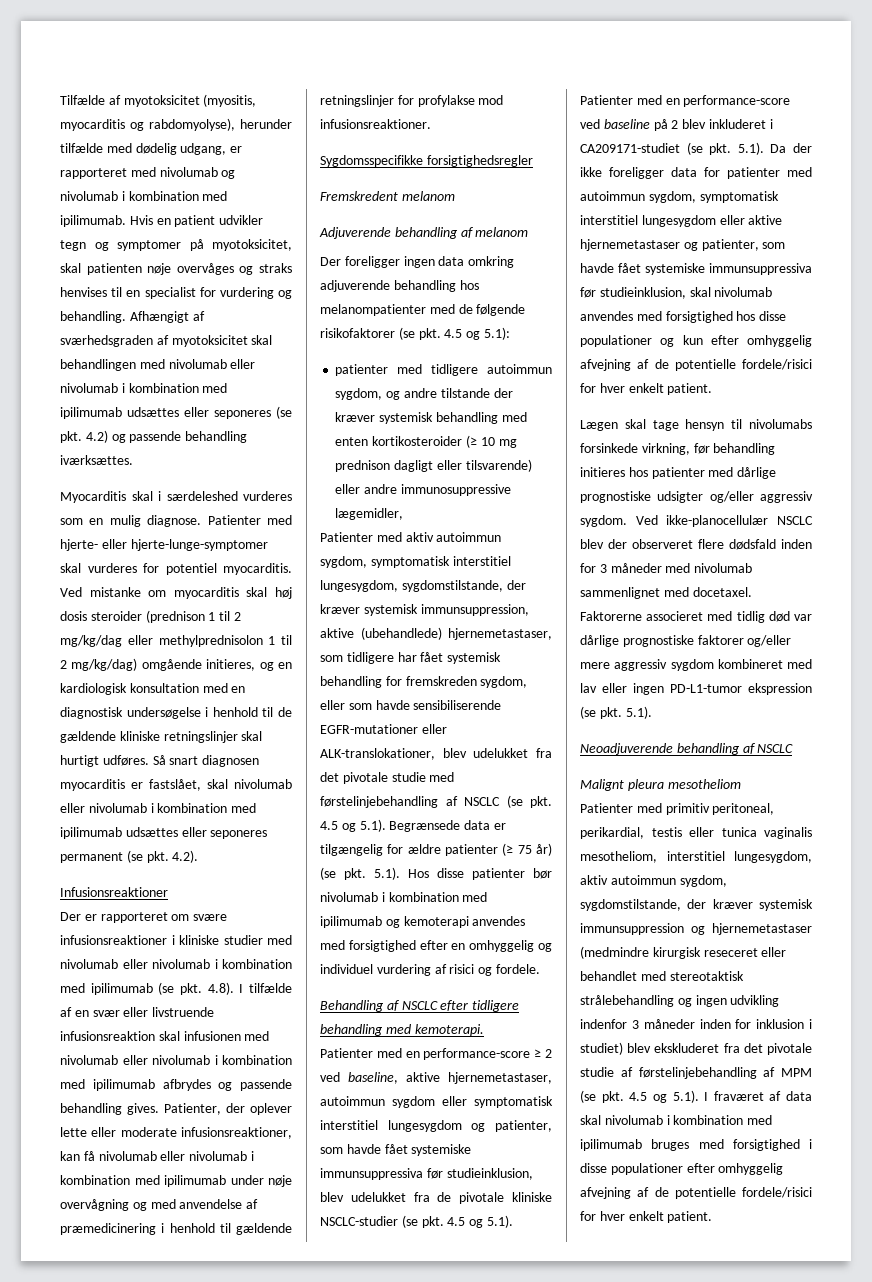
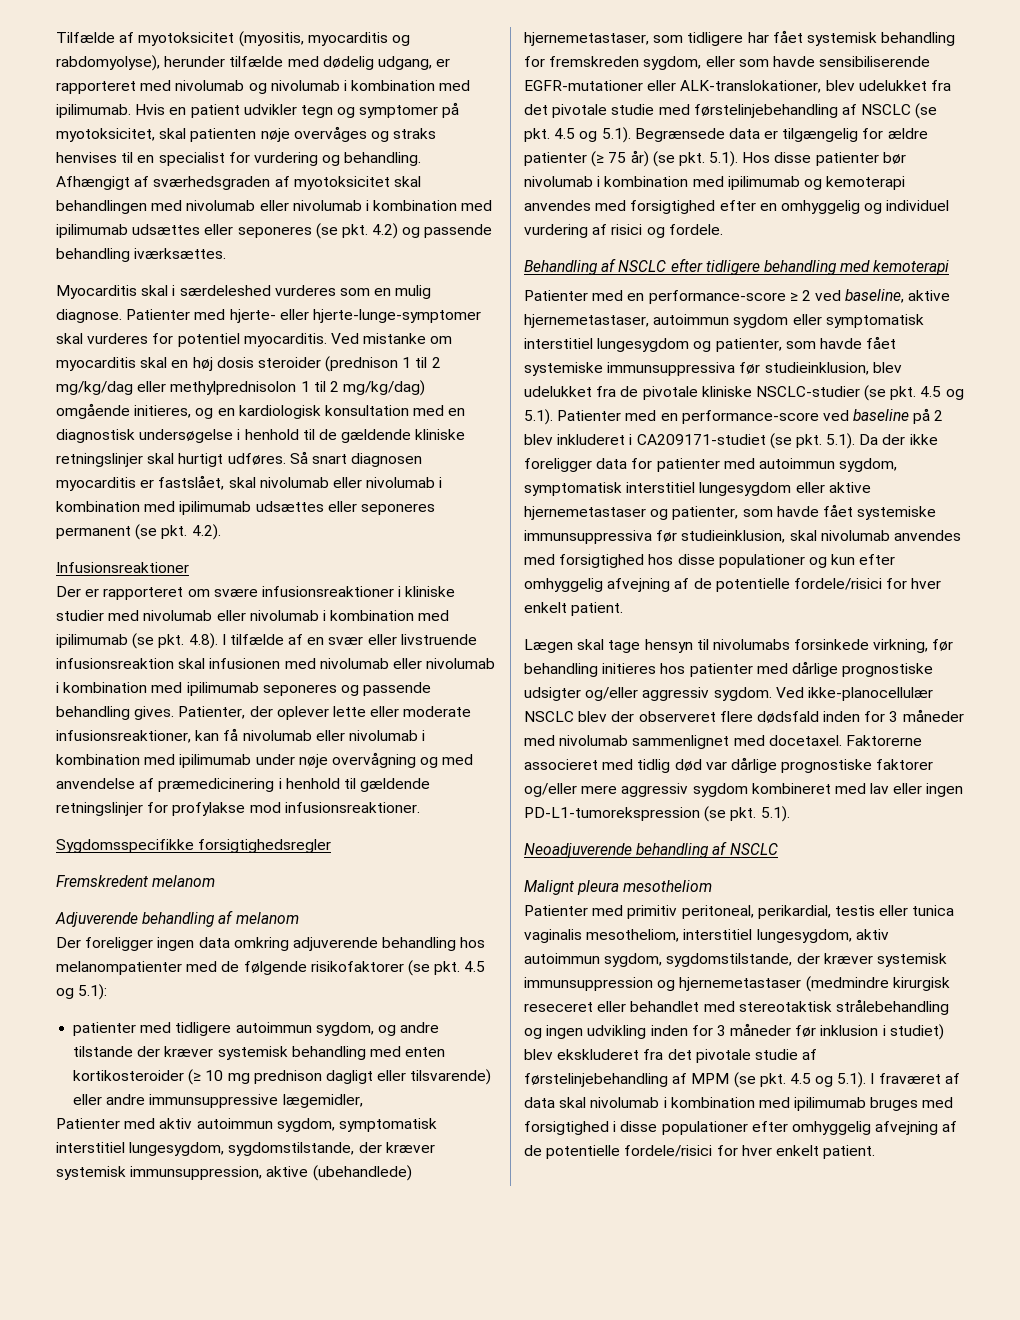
- Ved mistanke om myocarditis skal høj dosis steroider (prednison 1 til 2 mg/kg/dag eller methylprednisolon 1 til 2 mg/kg/dag) omgående initieres, og en kardiologisk konsultation med en diagnostisk undersøgelse i henhold til de gældende kliniske retningslinjer skal hurtigt udføres.
+ Ved mistanke om myocarditis skal en høj dosis steroider (prednison 1 til 2 mg/kg/dag eller methylprednisolon 1 til 2 mg/kg/dag) omgående initieres, og en kardiologisk konsultation med en diagnostisk undersøgelse i henhold til de gældende kliniske retningslinjer skal hurtigt udføres.
- Der er rapporteret om svære infusionsreaktioner i kliniske studier med nivolumab eller nivolumab i kombination med ipilimumab (se pkt. 4.8). I tilfælde af en svær eller livstruende infusionsreaktion skal infusionen med nivolumab eller nivolumab i kombination med ipilimumab afbrydes og passende behandling gives.
+ Der er rapporteret om svære infusionsreaktioner i kliniske studier med nivolumab eller nivolumab i kombination med ipilimumab (se pkt. 4.8). I tilfælde af en svær eller livstruende infusionsreaktion skal infusionen med nivolumab eller nivolumab i kombination med ipilimumab seponeres og passende behandling gives.
- patienter med tidligere autoimmun sygdom, og andre tilstande der kræver systemisk behandling med enten kortikosteroider (≥ 10 mg prednison dagligt eller tilsvarende) eller andre immunosuppressive lægemidler,
+ patienter med tidligere autoimmun sygdom, og andre tilstande der kræver systemisk behandling med enten kortikosteroider (≥ 10 mg prednison dagligt eller tilsvarende) eller andre immunsuppressive lægemidler,
- Behandling af NSCLC efter tidligere behandling med kemoterapi.
+ Behandling af NSCLC efter tidligere behandling med kemoterapi
- Faktorerne associeret med tidlig død var dårlige prognostiske faktorer og/eller mere aggressiv sygdom kombineret med lav eller ingen PD-L1-tumor ekspression (se pkt. 5.1).
+ Faktorerne associeret med tidlig død var dårlige prognostiske faktorer og/eller mere aggressiv sygdom kombineret med lav eller ingen PD-L1-tumorekspression (se pkt. 5.1).
- Patienter med primitiv peritoneal, perikardial, testis eller tunica vaginalis mesotheliom, interstitiel lungesygdom, aktiv autoimmun sygdom, sygdomstilstande, der kræver systemisk immunsuppression og hjernemetastaser (medmindre kirurgisk reseceret eller behandlet med stereotaktisk strålebehandling og ingen udvikling indenfor 3 måneder inden for inklusion i studiet) blev ekskluderet fra det pivotale studie af førstelinjebehandling af MPM (se pkt. 4.5 og 5.1). I fraværet af data skal nivolumab i kombination med ipilimumab bruges med forsigtighed i disse populationer efter omhyggelig afvejning af de potentielle fordele/risici for hver enkelt patient.
+ Patienter med primitiv peritoneal, perikardial, testis eller tunica vaginalis mesotheliom, interstitiel lungesygdom, aktiv autoimmun sygdom, sygdomstilstande, der kræver systemisk immunsuppression og hjernemetastaser (medmindre kirurgisk reseceret eller behandlet med stereotaktisk strålebehandling og ingen udvikling inden for 3 måneder før inklusion i studiet) blev ekskluderet fra det pivotale studie af førstelinjebehandling af MPM (se pkt. 4.5 og 5.1). I fraværet af data skal nivolumab i kombination med ipilimumab bruges med forsigtighed i disse populationer efter omhyggelig afvejning af de potentielle fordele/risici for hver enkelt patient.

